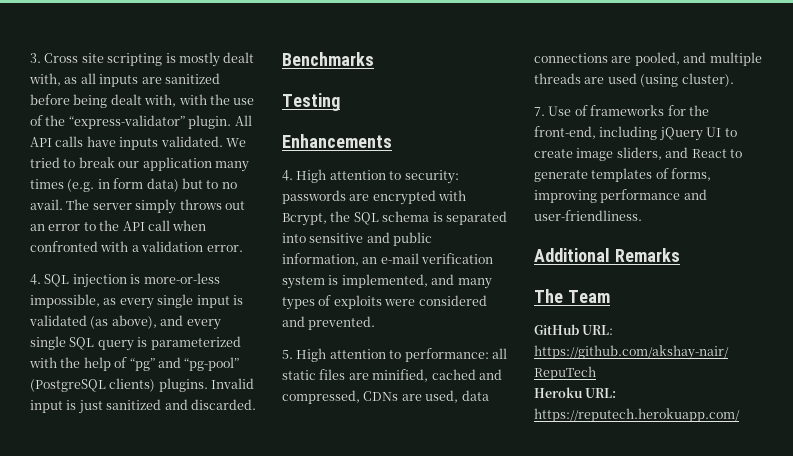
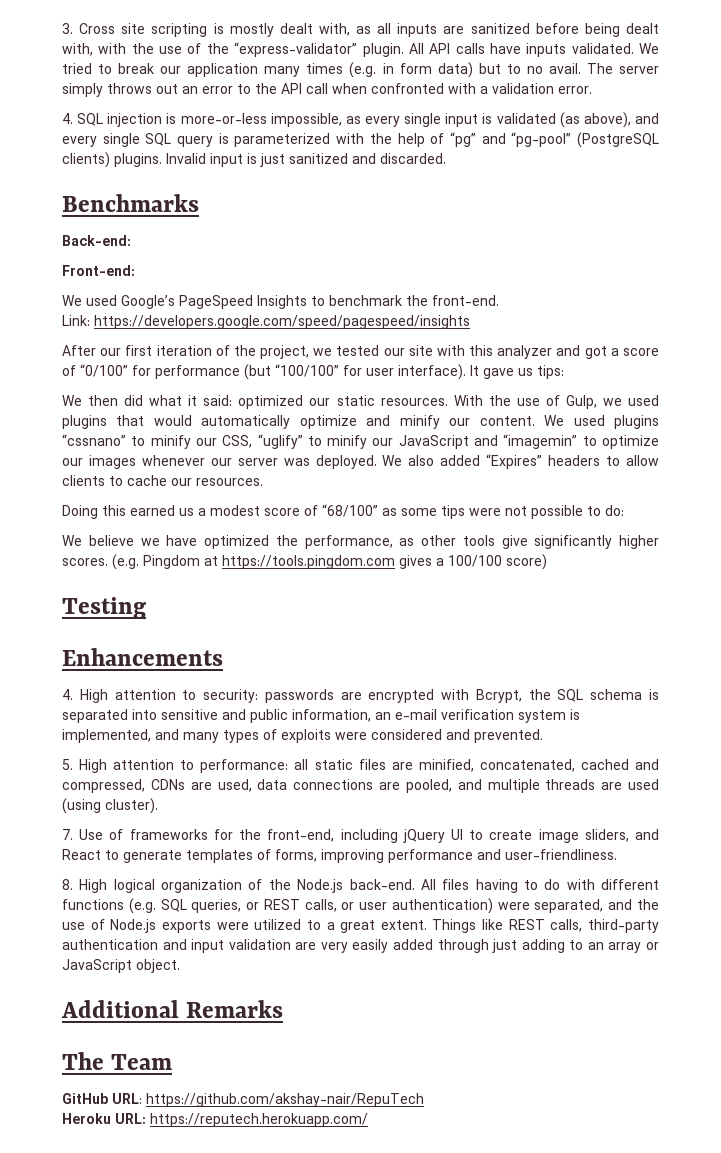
+ Back-end:
+ Front-end:
+ We used Google’s PageSpeed Insights to benchmark the front-end.
+ Link: https://developers.google.com/speed/pagespeed/insights
+ After our first iteration of the project, we tested our site with this analyzer and got a score of “0/100” for performance (but “100/100” for user interface). It gave us tips:
+ We then did what it said: optimized our static resources. With the use of Gulp, we used plugins that would automatically optimize and minify our content. We used plugins “cssnano” to minify our CSS, “uglify” to minify our JavaScript and “imagemin” to optimize our images whenever our server was deployed. We also added “Expires” headers to allow clients to cache our resources.
+ Doing this earned us a modest score of “68/100” as some tips were not possible to do:
+ We believe we have optimized the performance, as other tools give significantly higher scores. (e.g. Pingdom at https://tools.pingdom.com gives a 100/100 score)
- 5. High attention to performance: all static files are minified, cached and compressed, CDNs are used, data connections are pooled, and multiple threads are used (using cluster).
+ 5. High attention to performance: all static files are minified, concatenated, cached and compressed, CDNs are used, data connections are pooled, and multiple threads are used (using cluster).
+ 8. High logical organization of the Node.js back-end. All files having to do with different functions (e.g. SQL queries, or REST calls, or user authentication) were separated, and the use of Node.js exports were utilized to a great extent. Things like REST calls, third-party authentication and input validation are very easily added through just adding to an array or JavaScript object.

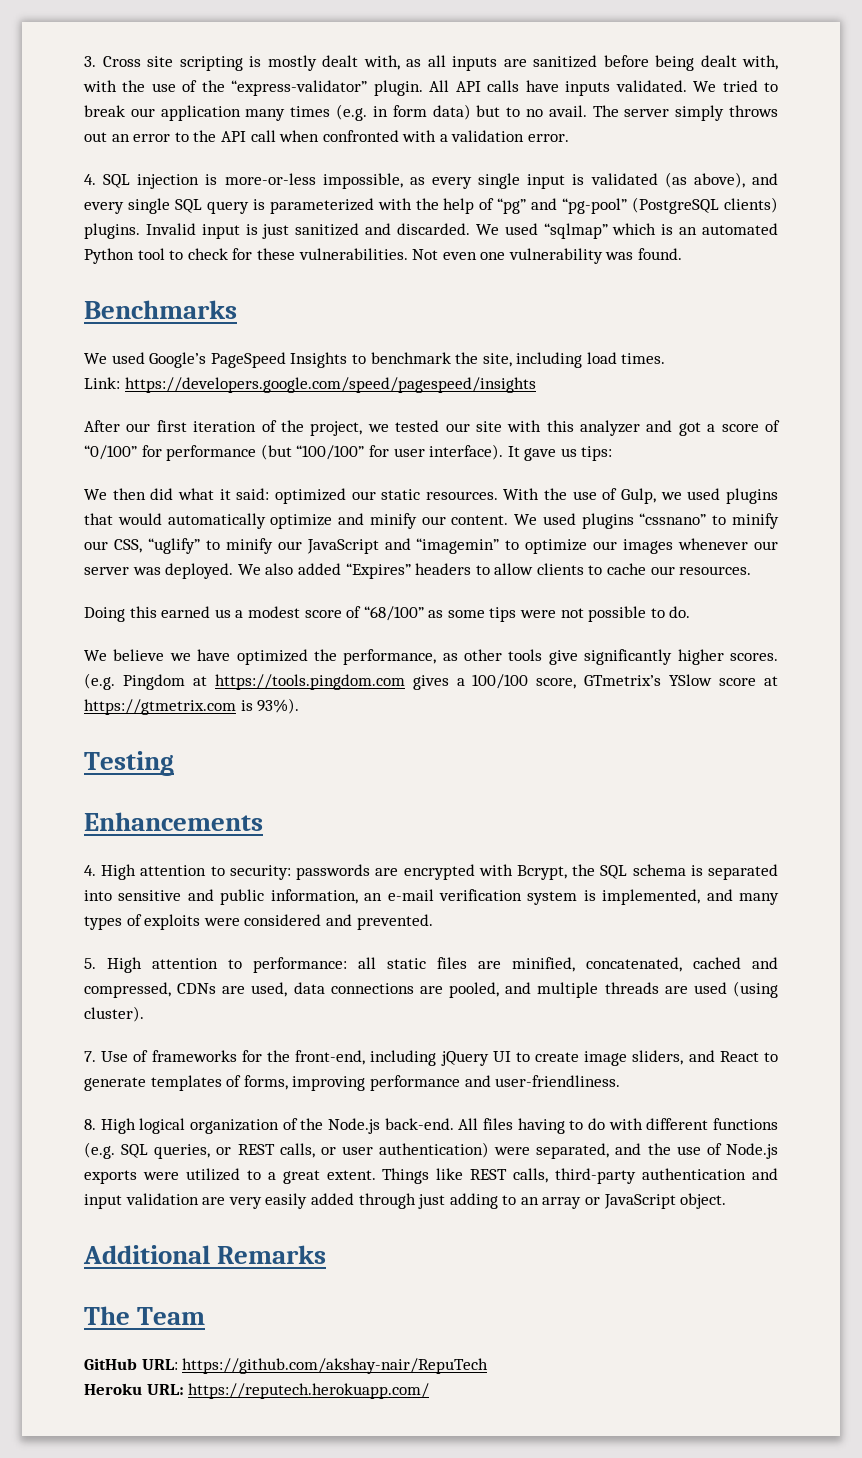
+ We used “sqlmap” which is an automated Python tool to check for these vulnerabilities. Not even one vulnerability was found.
- Back-end:
- Front-end:
- We used Google’s PageSpeed Insights to benchmark the front-end.
+ We used Google’s PageSpeed Insights to benchmark the site, including load times.
- Doing this earned us a modest score of “68/100” as some tips were not possible to do:
+ Doing this earned us a modest score of “68/100” as some tips were not possible to do.
- (e.g. Pingdom at https://tools.pingdom.com gives a 100/100 score)
+ (e.g. Pingdom at https://tools.pingdom.com gives a 100/100 score, GTmetrix’s YSlow score at https://gtmetrix.com is 93%).

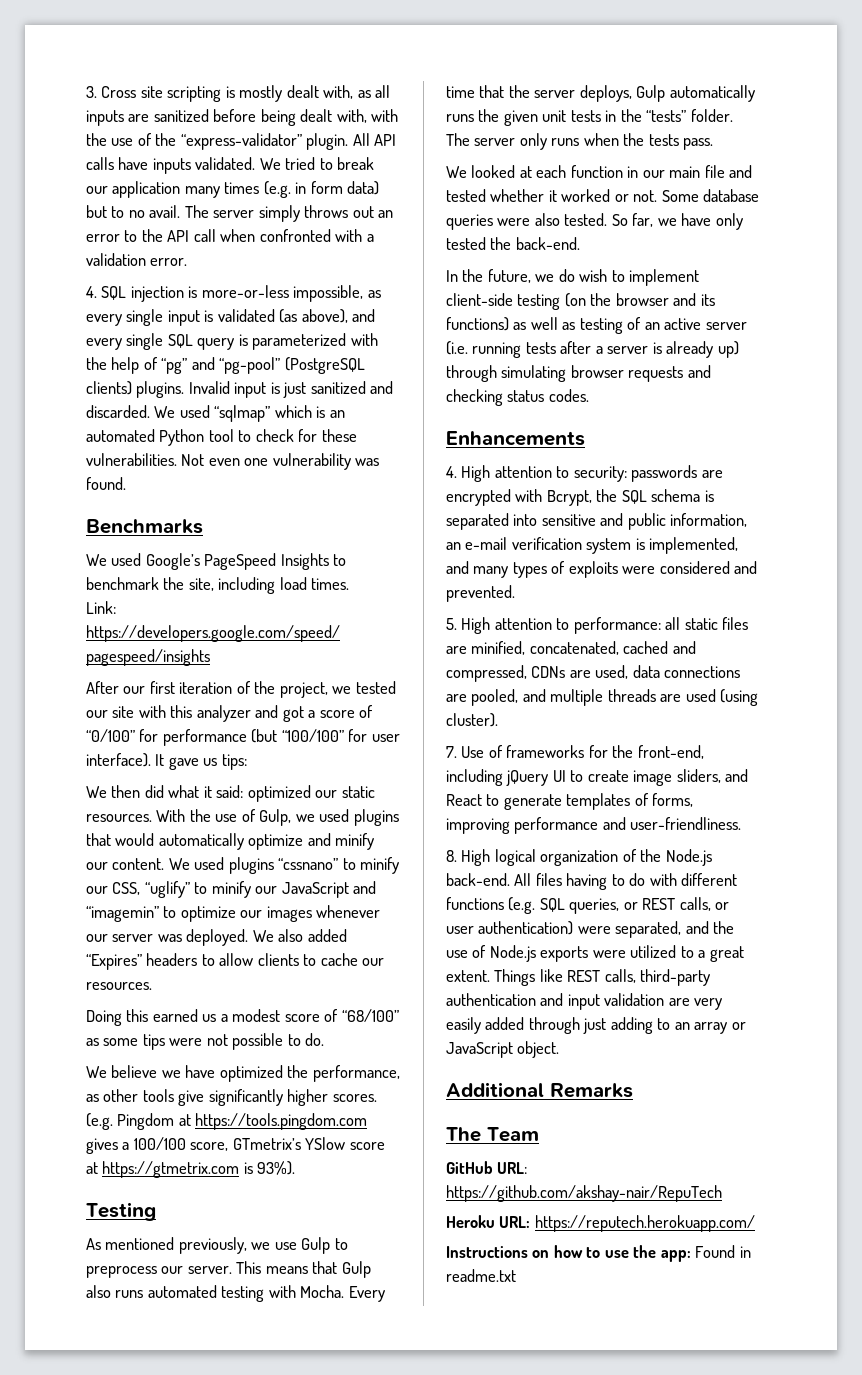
+ As mentioned previously, we use Gulp to preprocess our server. This means that Gulp also runs automated testing with Mocha. Every time that the server deploys, Gulp automatically runs the given unit tests in the “tests” folder. The server only runs when the tests pass.
+ We looked at each function in our main file and tested whether it worked or not. Some database queries were also tested. So far, we have only tested the back-end.
+ In the future, we do wish to implement client-side testing (on the browser and its functions) as well as testing of an active server (i.e. running tests after a server is already up) through simulating browser requests and checking status codes.
+ Instructions on how to use the app: Found in readme.txt

